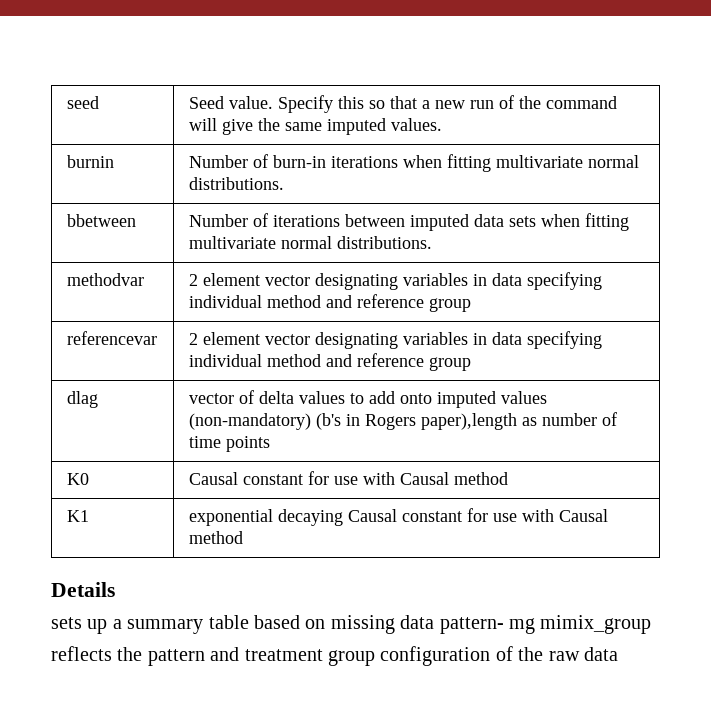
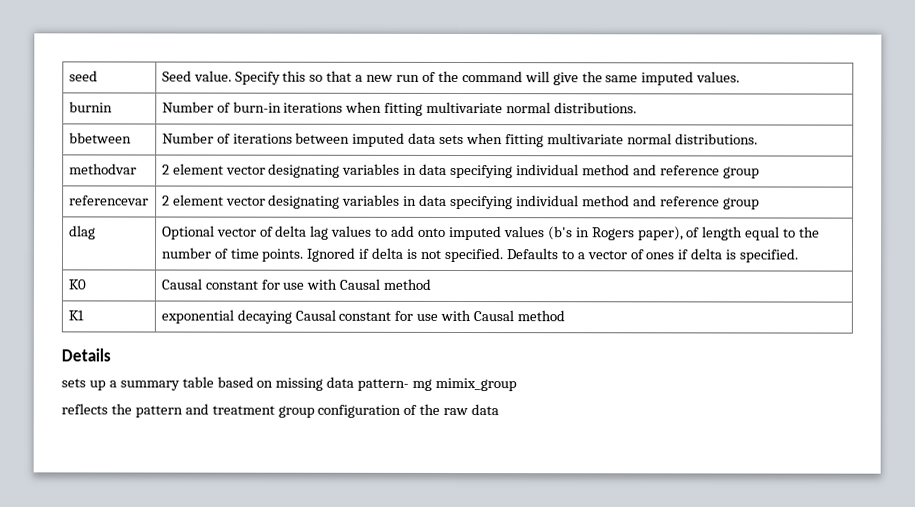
- vector of delta values to add onto imputed values (non-mandatory) (b's in Rogers paper),length as number of time points
+ Optional vector of delta lag values to add onto imputed values (b's in Rogers paper), of length equal to the number of time points. Ignored if delta is not specified. Defaults to a vector of ones if delta is specified.

